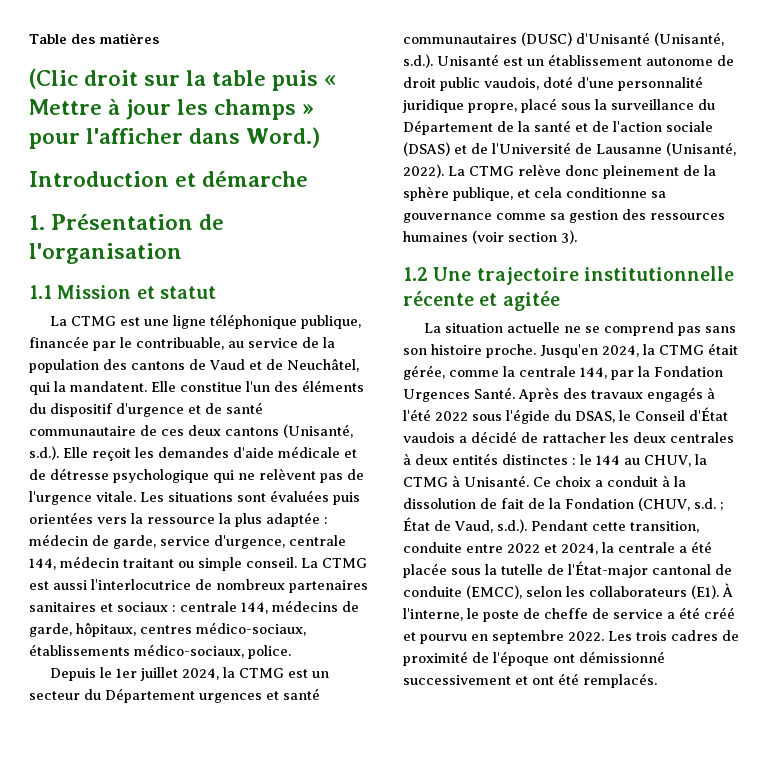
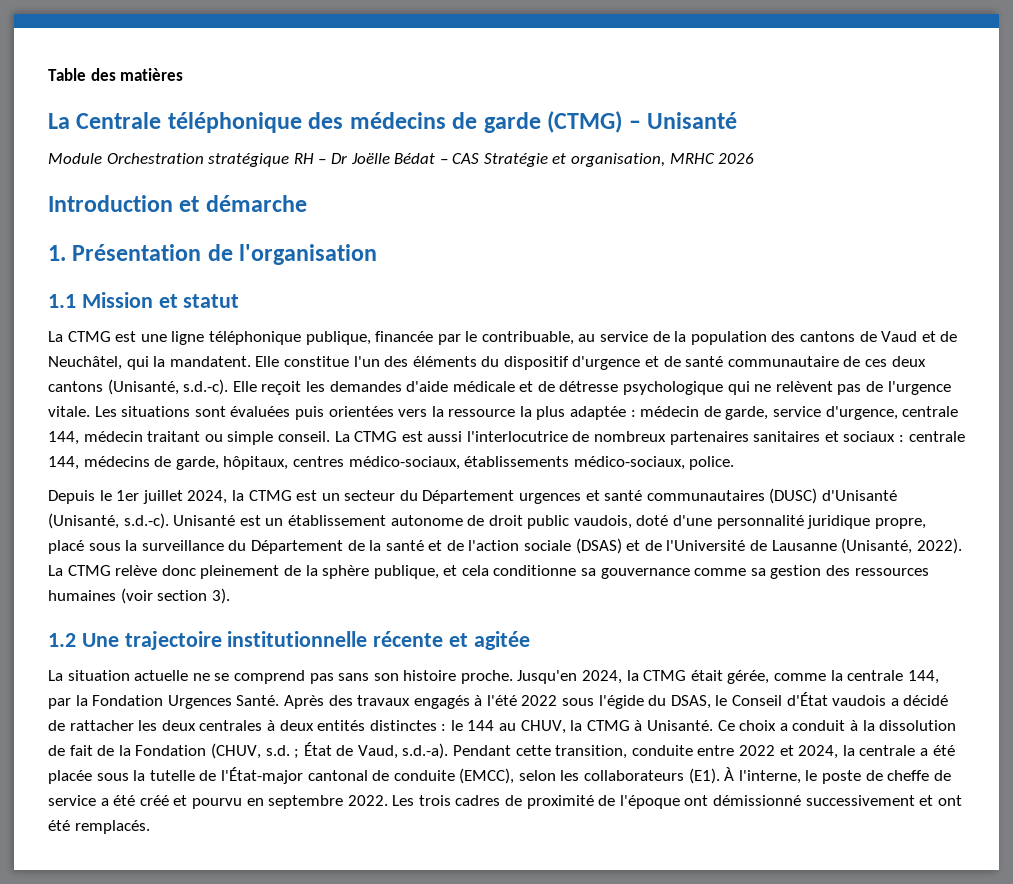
- (Clic droit sur la table puis « Mettre à jour les champs » pour l'afficher dans Word.)
+ La Centrale téléphonique des médecins de garde (CTMG) – Unisanté
+ Module Orchestration stratégique RH – Dr Joëlle Bédat – CAS Stratégie et organisation, MRHC 2026
- Elle constitue l'un des éléments du dispositif d'urgence et de santé communautaire de ces deux cantons (Unisanté, s.d.). Elle reçoit les demandes d'aide médicale et de détresse psychologique qui ne relèvent pas de l'urgence vitale.
+ Elle constitue l'un des éléments du dispositif d'urgence et de santé communautaire de ces deux cantons (Unisanté, s.d.-c). Elle reçoit les demandes d'aide médicale et de détresse psychologique qui ne relèvent pas de l'urgence vitale.
- Depuis le 1er juillet 2024, la CTMG est un secteur du Département urgences et santé communautaires (DUSC) d'Unisanté (Unisanté, s.d.). Unisanté est un établissement autonome de droit public vaudois, doté d'une personnalité juridique propre, placé sous la surveillance du Département de la santé et de l'action sociale (DSAS) et de l'Université de Lausanne (Unisanté, 2022).
+ Depuis le 1er juillet 2024, la CTMG est un secteur du Département urgences et santé communautaires (DUSC) d'Unisanté (Unisanté, s.d.-c). Unisanté est un établissement autonome de droit public vaudois, doté d'une personnalité juridique propre, placé sous la surveillance du Département de la santé et de l'action sociale (DSAS) et de l'Université de Lausanne (Unisanté, 2022).
- Ce choix a conduit à la dissolution de fait de la Fondation (CHUV, s.d. ; État de Vaud, s.d.). Pendant cette transition, conduite entre 2022 et 2024, la centrale a été placée sous la tutelle de l'État-major cantonal de conduite (EMCC), selon les collaborateurs (E1). À l'interne, le poste de cheffe de service a été créé et pourvu en septembre 2022.
+ Ce choix a conduit à la dissolution de fait de la Fondation (CHUV, s.d. ; État de Vaud, s.d.-a). Pendant cette transition, conduite entre 2022 et 2024, la centrale a été placée sous la tutelle de l'État-major cantonal de conduite (EMCC), selon les collaborateurs (E1). À l'interne, le poste de cheffe de service a été créé et pourvu en septembre 2022.

